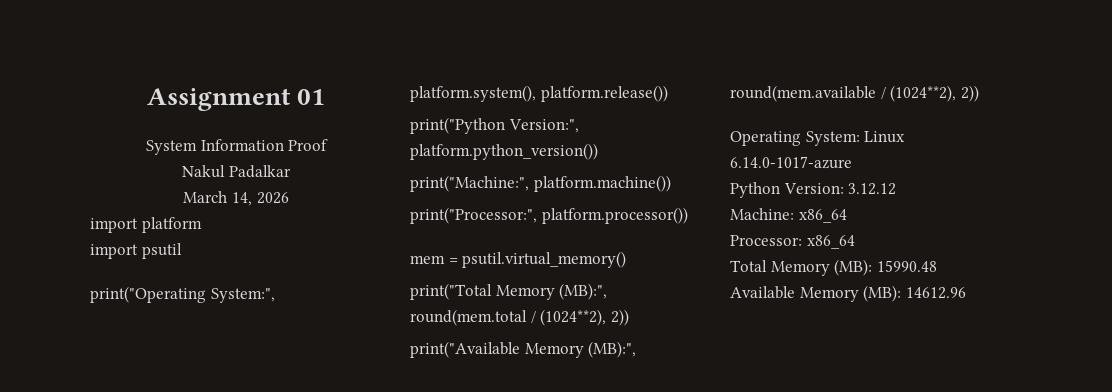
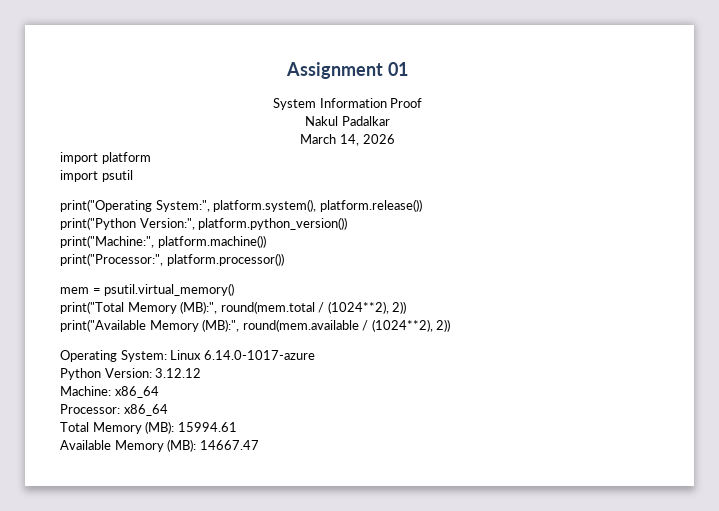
- Total Memory (MB): 15990.48
+ Total Memory (MB): 15994.61
- Available Memory (MB): 14612.96
+ Available Memory (MB): 14667.47

